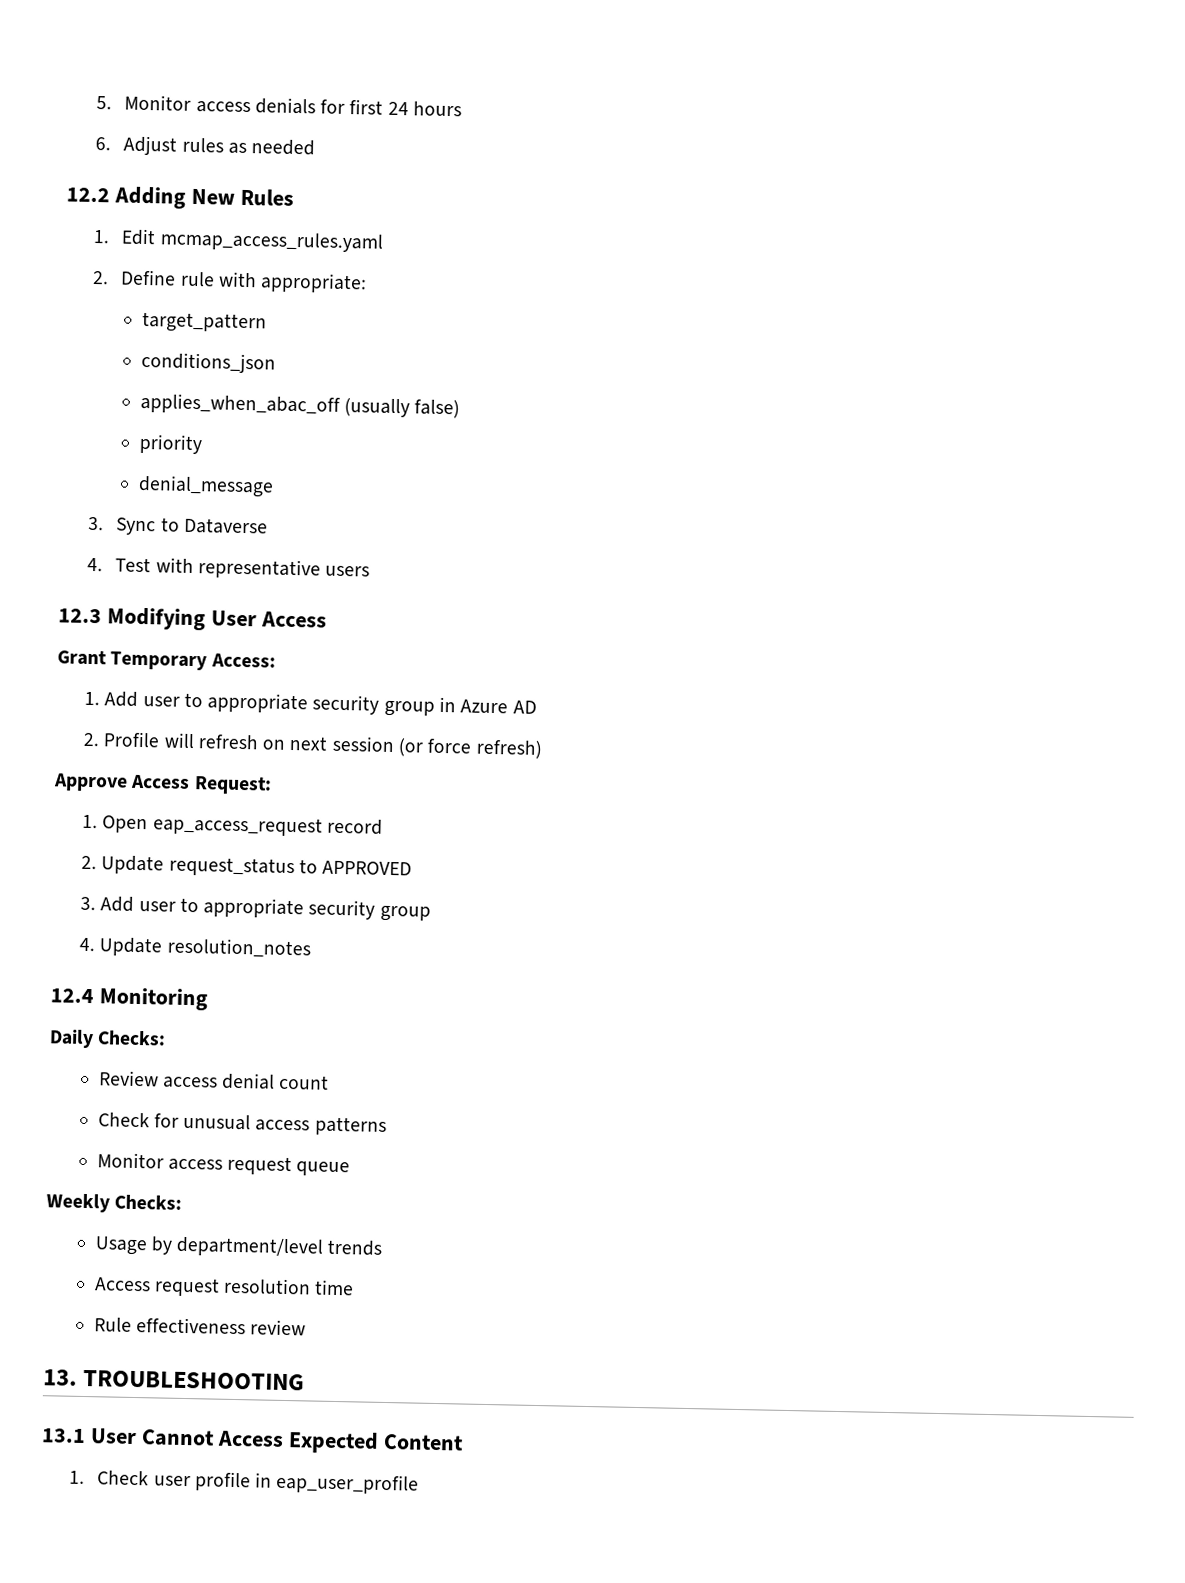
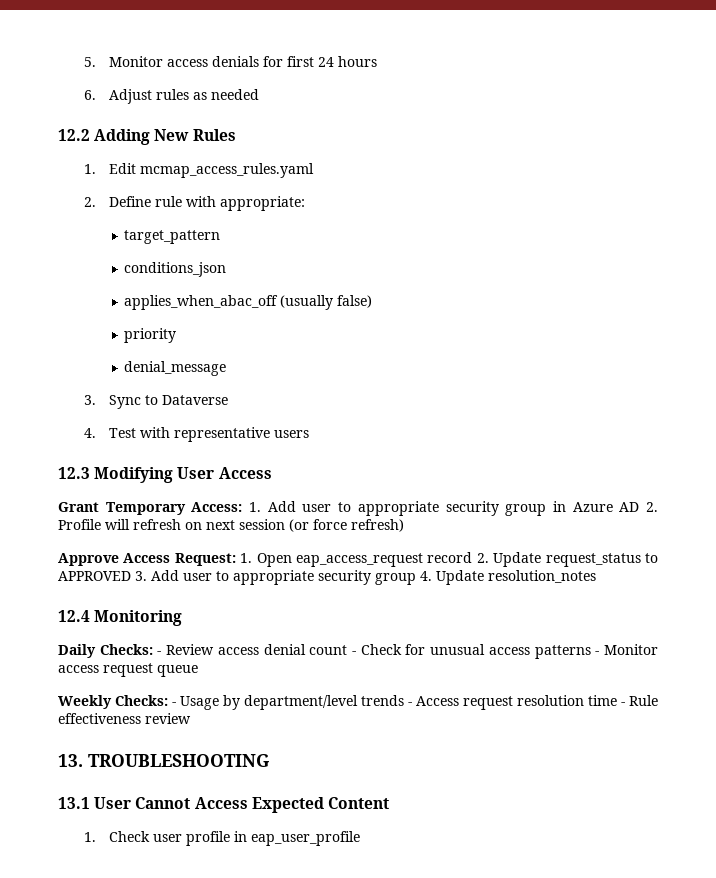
- Grant Temporary Access:
- 1. Add user to appropriate security group in Azure AD
- 2. Profile will refresh on next session (or force refresh)
+ Grant Temporary Access: 1. Add user to appropriate security group in Azure AD 2. Profile will refresh on next session (or force refresh)
- Approve Access Request:
- 1. Open eap_access_request record
- 2. Update request_status to APPROVED
- 3. Add user to appropriate security group
- 4. Update resolution_notes
+ Approve Access Request: 1. Open eap_access_request record 2. Update request_status to APPROVED 3. Add user to appropriate security group 4. Update resolution_notes
- Daily Checks:
- Review access denial count
- Check for unusual access patterns
- Monitor access request queue
+ Daily Checks: - Review access denial count - Check for unusual access patterns - Monitor access request queue
- Weekly Checks:
- Usage by department/level trends
- Access request resolution time
- Rule effectiveness review
+ Weekly Checks: - Usage by department/level trends - Access request resolution time - Rule effectiveness review

